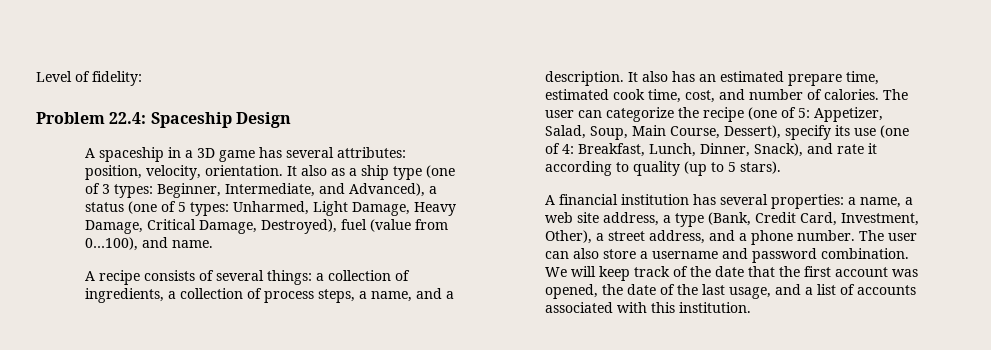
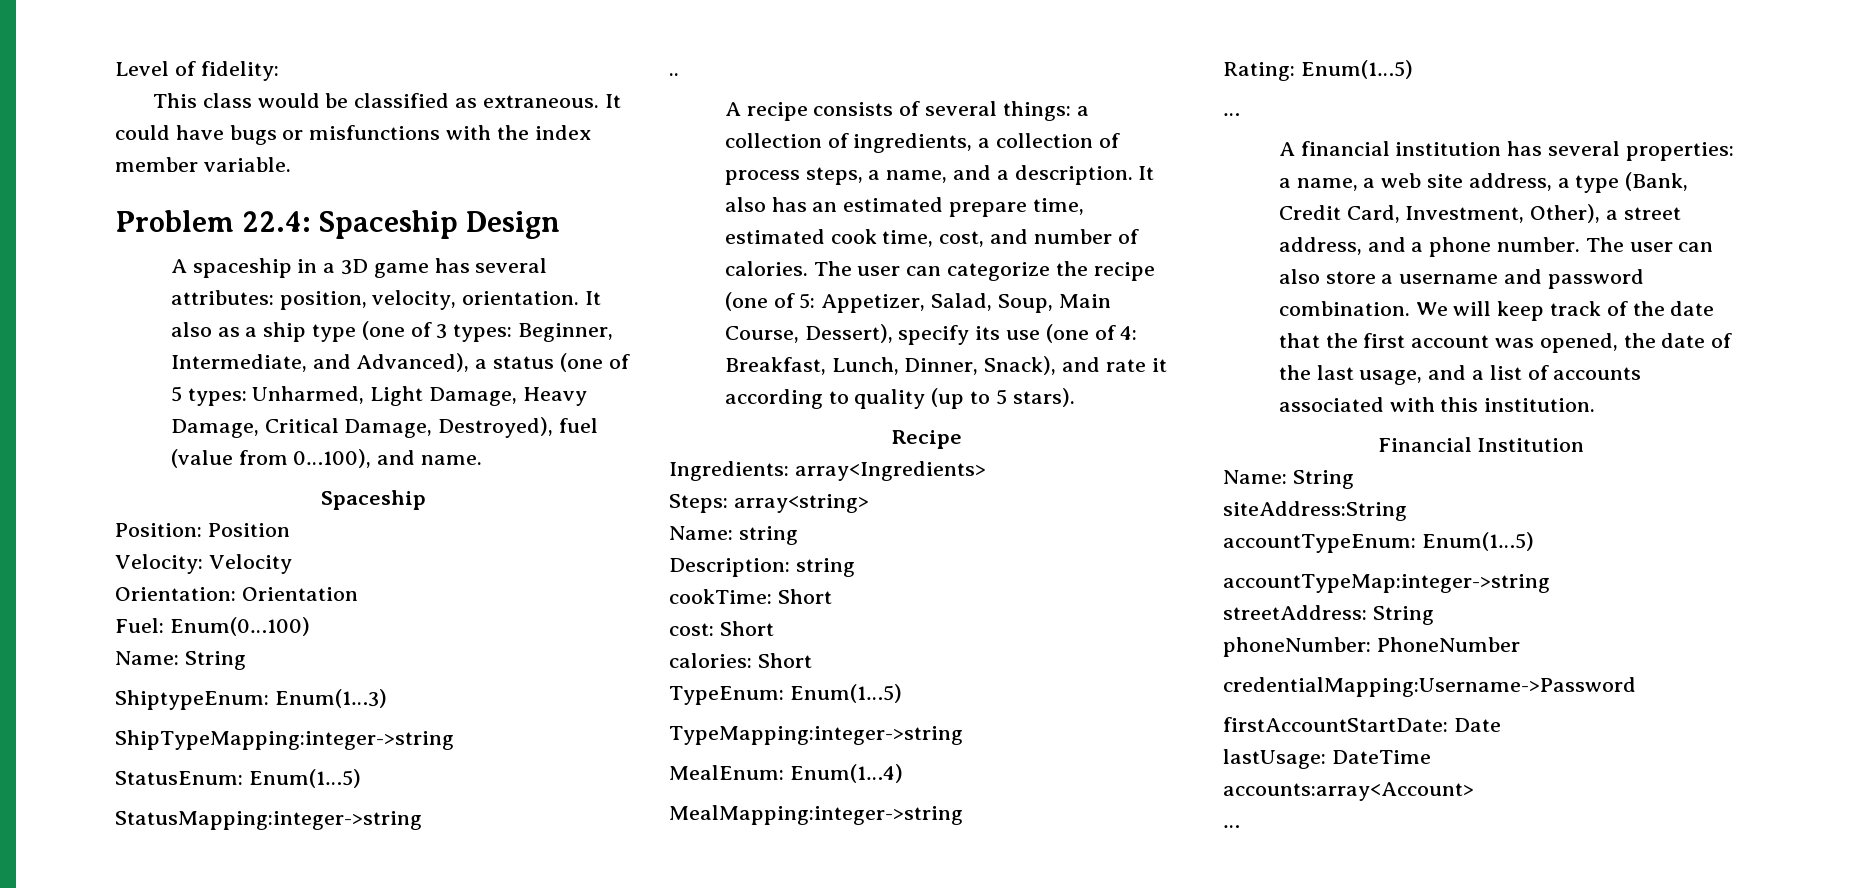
+ This class would be classified as extraneous. It could have bugs or misfunctions with the index member variable.
  It also as a ship type (one of 3 types: Beginner, Intermediate, and Advanced), a status (one of 5 types: Unharmed, Light Damage, Heavy Damage, Critical Damage, Destroyed), fuel (value from 0…100), and name.
+ Spaceship
+ Position: Position
+ Velocity: Velocity
+ Orientation: Orientation
+ Fuel: Enum(0…100)
+ Name: String
+ ShiptypeEnum: Enum(1…3)
+ ShipTypeMapping:integer->string
+ StatusEnum: Enum(1…5)
+ StatusMapping:integer->string
+ ..
+ Recipe
+ Ingredients: array<Ingredients>
+ Steps: array<string>
+ Name: string
+ Description: string
+ cookTime: Short
+ cost: Short
+ calories: Short
+ TypeEnum: Enum(1…5)
+ TypeMapping:integer->string
+ MealEnum: Enum(1…4)
+ MealMapping:integer->string
+ Rating: Enum(1…5)
+ …
+ Financial Institution
+ Name: String
+ siteAddress:String
+ accountTypeEnum: Enum(1…5)
+ accountTypeMap:integer->string
+ streetAddress: String
+ phoneNumber: PhoneNumber
+ credentialMapping:Username->Password
+ firstAccountStartDate: Date
+ lastUsage: DateTime
+ accounts:array<Account>
+ …

